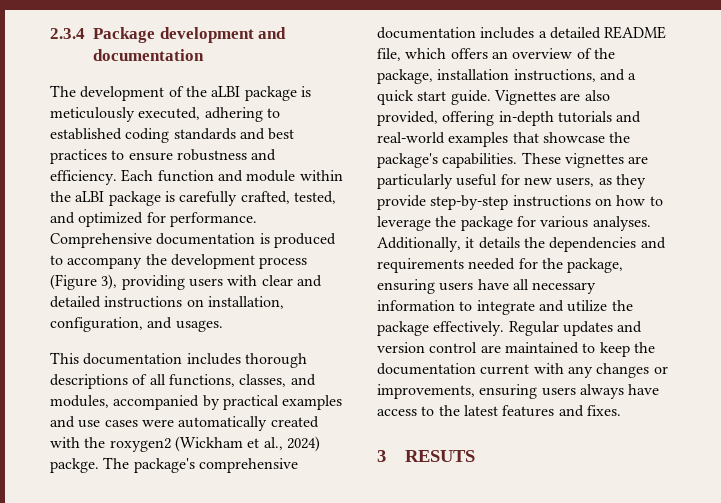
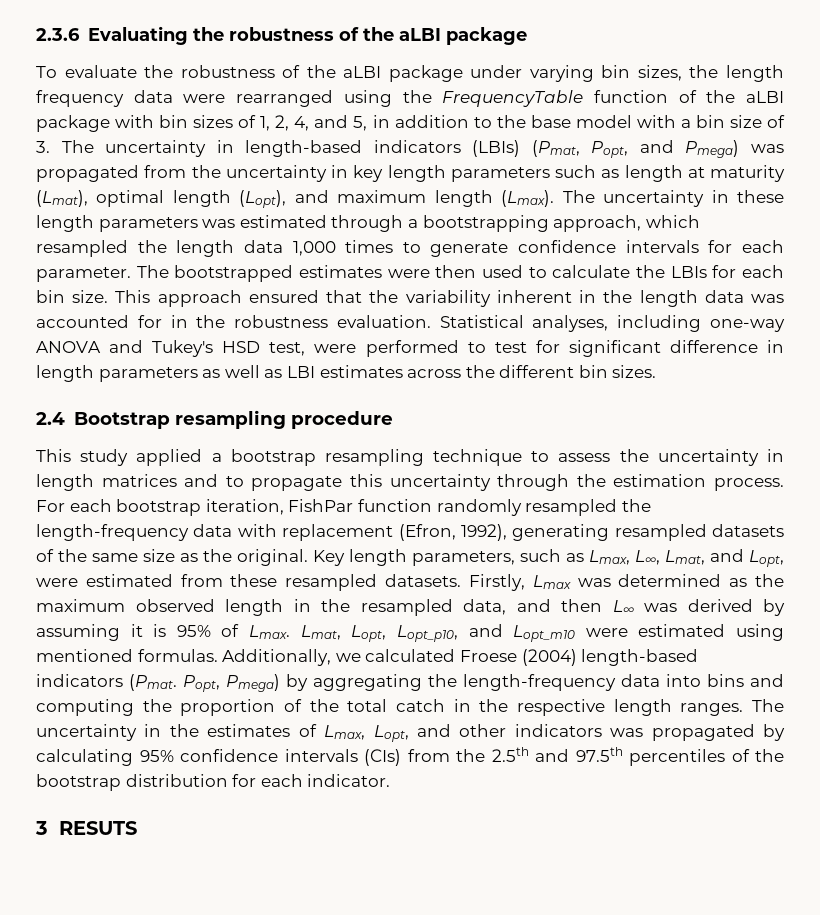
- 2.3.4 Package development and documentation
- The development of the aLBI package is meticulously executed, adhering to established coding standards and best practices to ensure robustness and efficiency. Each function and module within the aLBI package is carefully crafted, tested, and optimized for performance. Comprehensive documentation is produced to accompany the development process (Figure 3), providing users with clear and detailed instructions on installation, configuration, and usages.
- This documentation includes thorough descriptions of all functions, classes, and modules, accompanied by practical examples and use cases were automatically created with the roxygen2 (Wickham et al., 2024) packge. The package's comprehensive documentation includes a detailed README file, which offers an overview of the package, installation instructions, and a quick start guide. Vignettes are also provided, offering in-depth tutorials and real-world examples that showcase the package's capabilities. These vignettes are particularly useful for new users, as they provide step-by-step instructions on how to leverage the package for various analyses. Additionally, it details the dependencies and requirements needed for the package, ensuring users have all necessary information to integrate and utilize the package effectively. Regular updates and version control are maintained to keep the documentation current with any changes or improvements, ensuring users always have access to the latest features and fixes.
+ 2.3.6 Evaluating the robustness of the aLBI package
+ To evaluate the robustness of the aLBI package under varying bin sizes, the length frequency data were rearranged using the FrequencyTable function of the aLBI package with bin sizes of 1, 2, 4, and 5, in addition to the base model with a bin size of 3. The uncertainty in length-based indicators (LBIs) (Pmat, Popt, and Pmega) was propagated from the uncertainty in key length parameters such as length at maturity (Lmat), optimal length (Lopt), and maximum length (Lmax). The uncertainty in these length parameters was estimated through a bootstrapping approach, which resampled the length data 1,000 times to generate confidence intervals for each parameter. The bootstrapped estimates were then used to calculate the LBIs for each bin size. This approach ensured that the variability inherent in the length data was accounted for in the robustness evaluation. Statistical analyses, including one-way ANOVA and Tukey's HSD test, were performed to test for significant difference in length parameters as well as LBI estimates across the different bin sizes.
+ 2.4 Bootstrap resampling procedure
+ This study applied a bootstrap resampling technique to assess the uncertainty in length matrices and to propagate this uncertainty through the estimation process. For each bootstrap iteration, FishPar function randomly resampled the length-frequency data with replacement (Efron, 1992), generating resampled datasets of the same size as the original. Key length parameters, such as Lmax, L∞, Lmat, and Lopt, were estimated from these resampled datasets. Firstly, Lmax was determined as the maximum observed length in the resampled data, and then L∞ was derived by assuming it is 95% of Lmax. Lmat, Lopt, Lopt_p10, and Lopt_m10 were estimated using mentioned formulas. Additionally, we calculated Froese (2004) length-based indicators (Pmat. Popt, Pmega) by aggregating the length-frequency data into bins and computing the proportion of the total catch in the respective length ranges. The uncertainty in the estimates of Lmax, Lopt, and other indicators was propagated by calculating 95% confidence intervals (CIs) from the 2.5th and 97.5th percentiles of the bootstrap distribution for each indicator.

